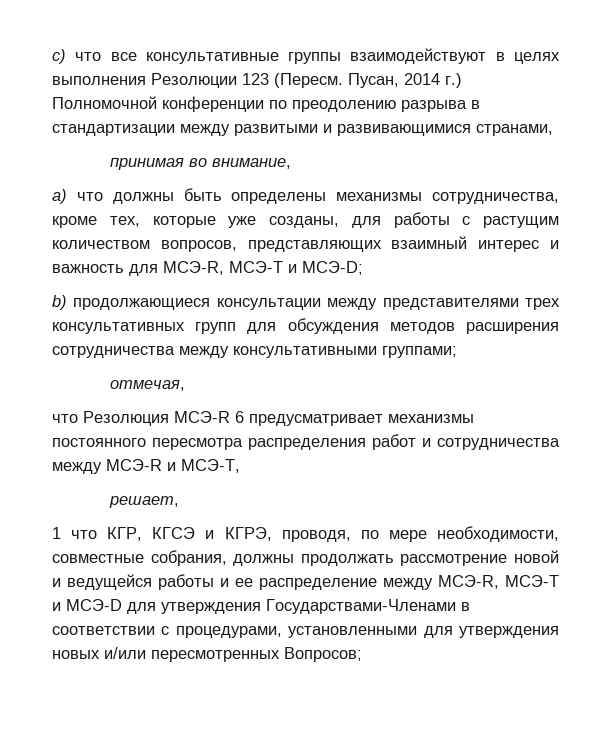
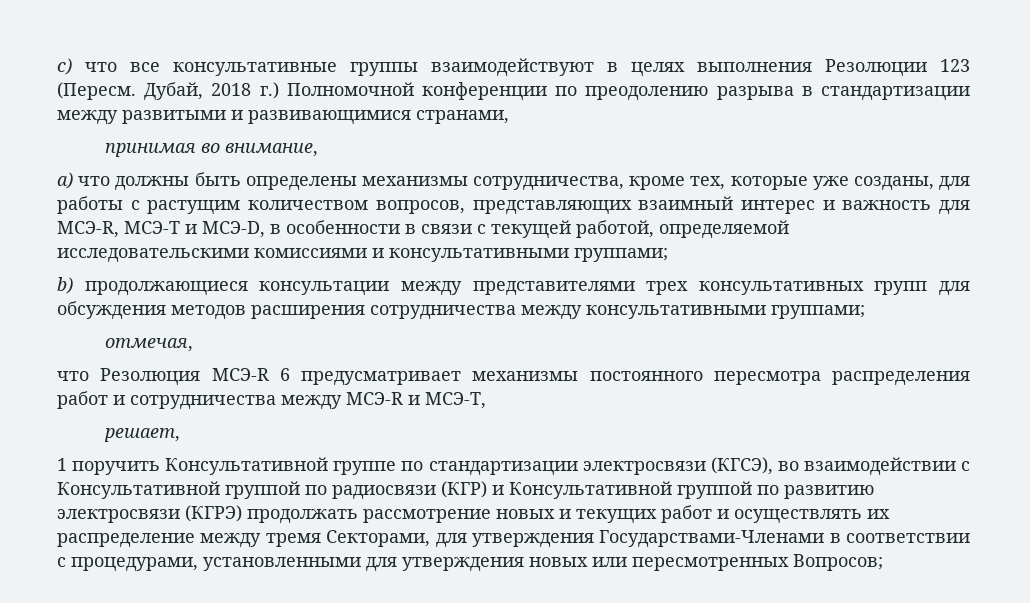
- Пусан, 2014 г.) Полномочной конференции по преодолению разрыва в стандартизации между развитыми и развивающимися странами,
+ Дубай, 2018 г.) Полномочной конференции по преодолению разрыва в стандартизации между развитыми и развивающимися странами,
- a) что должны быть определены механизмы сотрудничества, кроме тех, которые уже созданы, для работы с растущим количеством вопросов, представляющих взаимный интерес и важность для МСЭ-R, МСЭ-T и МСЭ-D;
+ a) что должны быть определены механизмы сотрудничества, кроме тех, которые уже созданы, для работы с растущим количеством вопросов, представляющих взаимный интерес и важность для МСЭ-R, МСЭ-T и МСЭ-D, в особенности в связи с текущей работой, определяемой исследовательскими комиссиями и консультативными группами;
- 1 что КГР, КГСЭ и КГРЭ, проводя, по мере необходимости, совместные собрания, должны продолжать рассмотрение новой и ведущейся работы и ее распределение между МСЭ-R, МСЭ-Т и МСЭ-D для утверждения Государствами-Членами в соответствии с процедурами, установленными для утверждения новых и/или пересмотренных Вопросов;
+ 1 поручить Консультативной группе по стандартизации электросвязи (КГСЭ), во взаимодействии с Консультативной группой по радиосвязи (КГР) и Консультативной группой по развитию электросвязи (КГРЭ) продолжать рассмотрение новых и текущих работ и осуществлять их распределение между тремя Секторами, для утверждения Государствами-Членами в соответствии с процедурами, установленными для утверждения новых или пересмотренных Вопросов;

